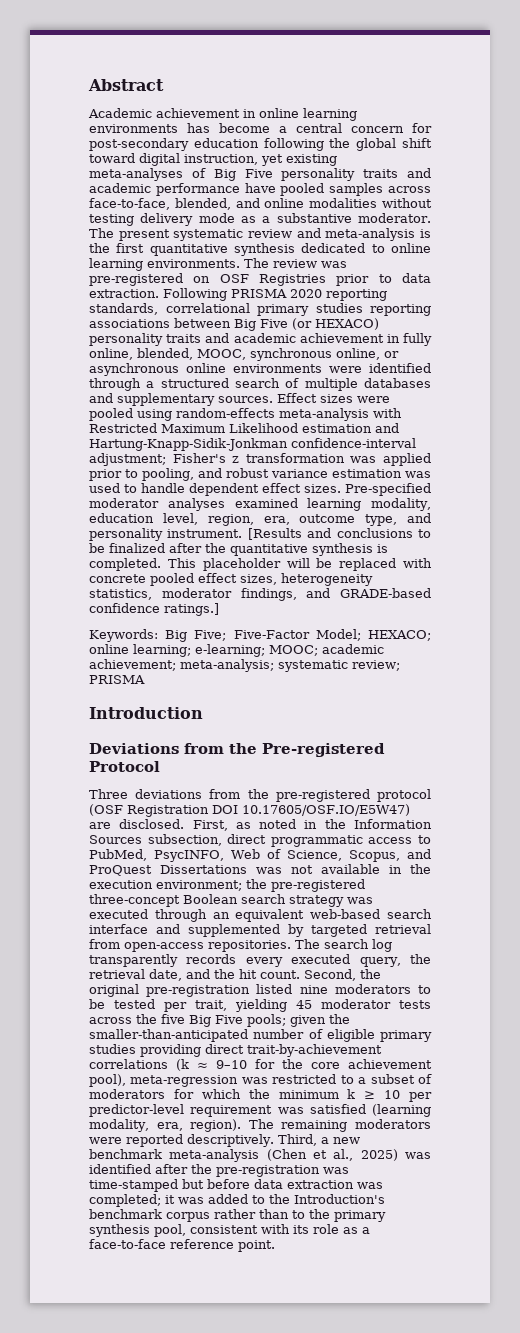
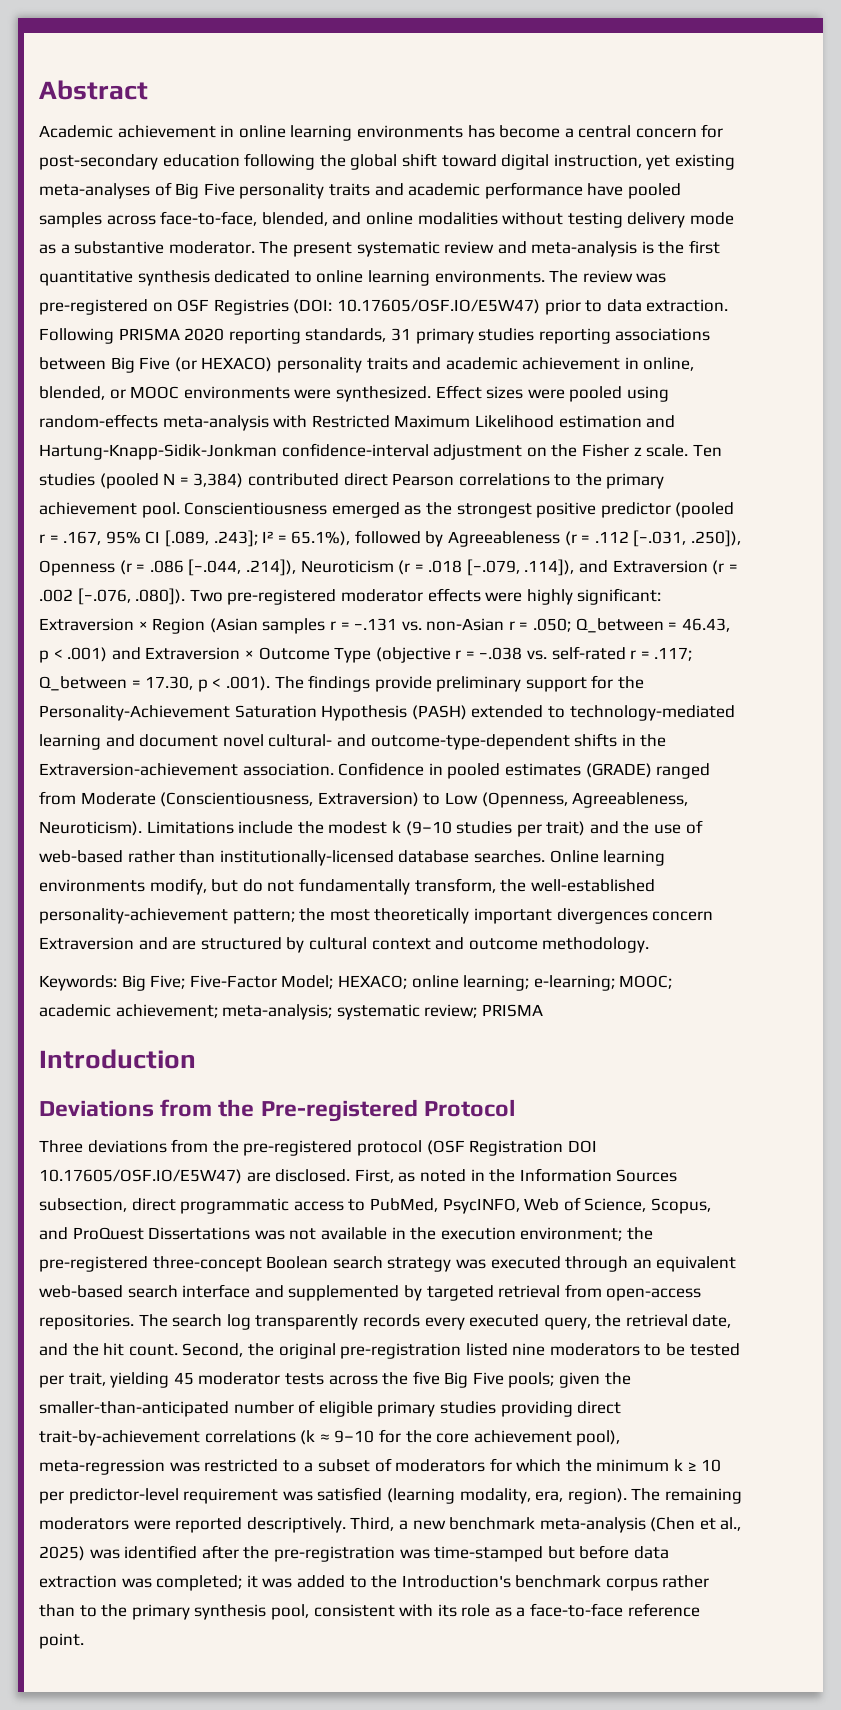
- The review was pre-registered on OSF Registries prior to data extraction.
+ The review was pre-registered on OSF Registries (DOI: 10.17605/OSF.IO/E5W47) prior to data extraction.
- Following PRISMA 2020 reporting standards, correlational primary studies reporting associations between Big Five (or HEXACO) personality traits and academic achievement in fully online, blended, MOOC, synchronous online, or asynchronous online environments were identified through a structured search of multiple databases and supplementary sources.
+ Following PRISMA 2020 reporting standards, 31 primary studies reporting associations between Big Five (or HEXACO) personality traits and academic achievement in online, blended, or MOOC environments were synthesized.
- Effect sizes were pooled using random-effects meta-analysis with Restricted Maximum Likelihood estimation and Hartung-Knapp-Sidik-Jonkman confidence-interval adjustment; Fisher's z transformation was applied prior to pooling, and robust variance estimation was used to handle dependent effect sizes. Pre-specified moderator analyses examined learning modality, education level, region, era, outcome type, and personality instrument. [Results and conclusions to be finalized after the quantitative synthesis is completed. This placeholder will be replaced with concrete pooled effect sizes, heterogeneity statistics, moderator findings, and GRADE-based confidence ratings.]
+ Effect sizes were pooled using random-effects meta-analysis with Restricted Maximum Likelihood estimation and Hartung-Knapp-Sidik-Jonkman confidence-interval adjustment on the Fisher z scale. Ten studies (pooled N = 3,384) contributed direct Pearson correlations to the primary achievement pool. Conscientiousness emerged as the strongest positive predictor (pooled r = .167, 95% CI [.089, .243]; I² = 65.1%), followed by Agreeableness (r = .112 [−.031, .250]), Openness (r = .086 [−.044, .214]), Neuroticism (r = .018 [−.079, .114]), and Extraversion (r = .002 [−.076, .080]). Two pre-registered moderator effects were highly significant: Extraversion × Region (Asian samples r = −.131 vs. non-Asian r = .050; Q_between = 46.43, p < .001) and Extraversion × Outcome Type (objective r = −.038 vs. self-rated r = .117; Q_between = 17.30, p < .001). The findings provide preliminary support for the Personality-Achievement Saturation Hypothesis (PASH) extended to technology-mediated learning and document novel cultural- and outcome-type-dependent shifts in the Extraversion-achievement association. Confidence in pooled estimates (GRADE) ranged from Moderate (Conscientiousness, Extraversion) to Low (Openness, Agreeableness, Neuroticism). Limitations include the modest k (9–10 studies per trait) and the use of web-based rather than institutionally-licensed database searches. Online learning environments modify, but do not fundamentally transform, the well-established personality-achievement pattern; the most theoretically important divergences concern Extraversion and are structured by cultural context and outcome methodology.

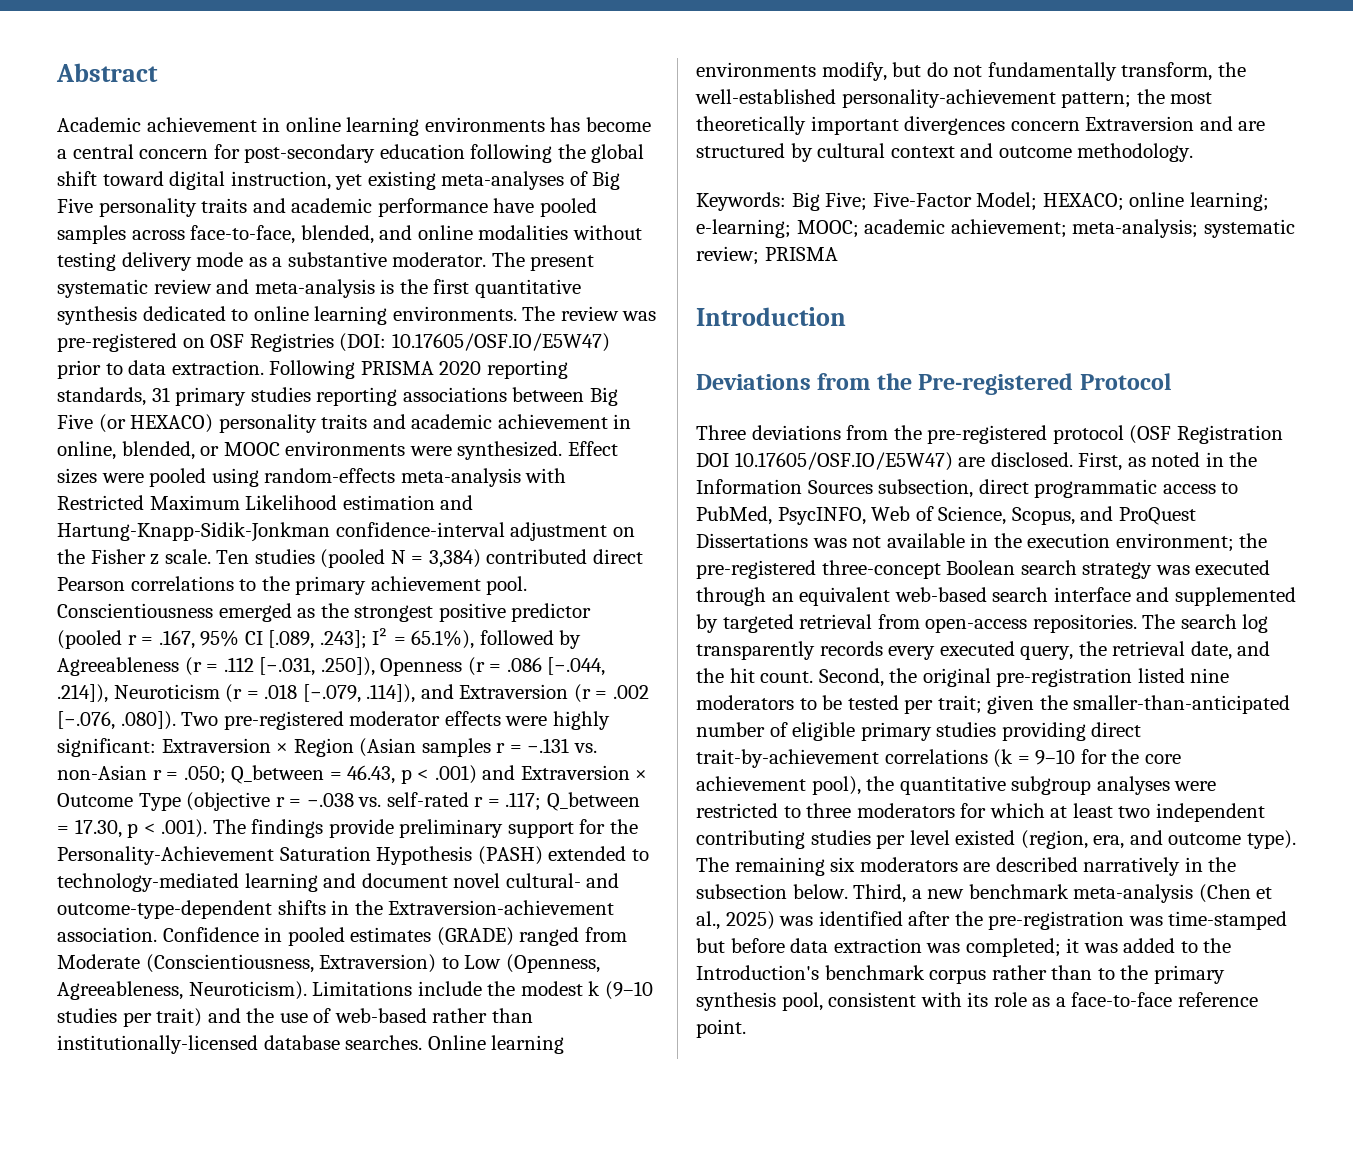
- Second, the original pre-registration listed nine moderators to be tested per trait, yielding 45 moderator tests across the five Big Five pools; given the smaller-than-anticipated number of eligible primary studies providing direct trait-by-achievement correlations (k ≈ 9–10 for the core achievement pool), meta-regression was restricted to a subset of moderators for which the minimum k ≥ 10 per predictor-level requirement was satisfied (learning modality, era, region). The remaining moderators were reported descriptively.
+ Second, the original pre-registration listed nine moderators to be tested per trait; given the smaller-than-anticipated number of eligible primary studies providing direct trait-by-achievement correlations (k = 9–10 for the core achievement pool), the quantitative subgroup analyses were restricted to three moderators for which at least two independent contributing studies per level existed (region, era, and outcome type). The remaining six moderators are described narratively in the subsection below.

